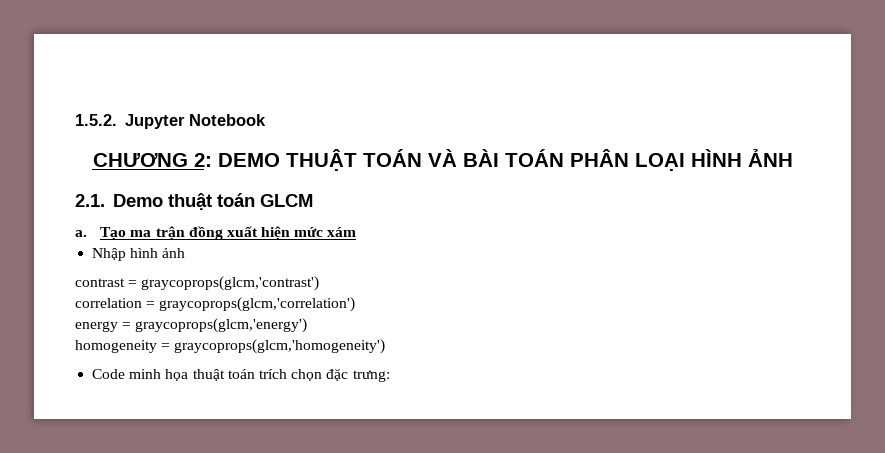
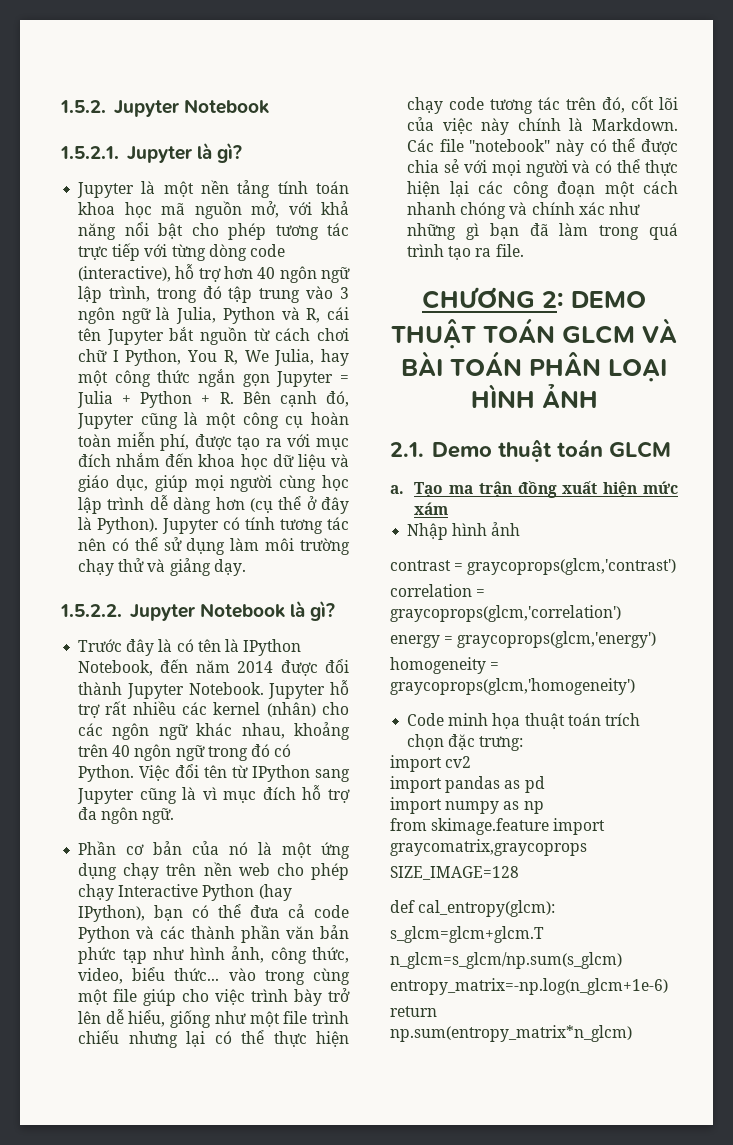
+ 1.5.2.1. Jupyter là gì?
+ Jupyter là một nền tảng tính toán khoa học mã nguồn mở, với khả năng nổi bật cho phép tương tác trực tiếp với từng dòng code (interactive), hỗ trợ hơn 40 ngôn ngữ lập trình, trong đó tập trung vào 3 ngôn ngữ là Julia, Python và R, cái tên Jupyter bắt nguồn từ cách chơi chữ I Python, You R, We Julia, hay một công thức ngắn gọn Jupyter = Julia + Python + R. Bên cạnh đó, Jupyter cũng là một công cụ hoàn toàn miễn phí, được tạo ra với mục đích nhắm đến khoa học dữ liệu và giáo dục, giúp mọi người cùng học lập trình dễ dàng hơn (cụ thể ở đây là Python). Jupyter có tính tương tác nên có thể sử dụng làm môi trường chạy thử và giảng dạy.
+ 1.5.2.2. Jupyter Notebook là gì?
+ Trước đây là có tên là IPython Notebook, đến năm 2014 được đổi thành Jupyter Notebook. Jupyter hỗ trợ rất nhiều các kernel (nhân) cho các ngôn ngữ khác nhau, khoảng trên 40 ngôn ngữ trong đó có Python. Việc đổi tên từ IPython sang Jupyter cũng là vì mục đích hỗ trợ đa ngôn ngữ.
+ Phần cơ bản của nó là một ứng dụng chạy trên nền web cho phép chạy Interactive Python (hay IPython), bạn có thể đưa cả code Python và các thành phần văn bản phức tạp như hình ảnh, công thức, video, biểu thức... vào trong cùng một file giúp cho việc trình bày trở lên dễ hiểu, giống như một file trình chiếu nhưng lại có thể thực hiện chạy code tương tác trên đó, cốt lõi của việc này chính là Markdown. Các file "notebook" này có thể được chia sẻ với mọi người và có thể thực hiện lại các công đoạn một cách nhanh chóng và chính xác như những gì bạn đã làm trong quá trình tạo ra file.
- CHƯƠNG 2: DEMO THUẬT TOÁN VÀ BÀI TOÁN PHÂN LOẠI HÌNH ẢNH
+ CHƯƠNG 2: DEMO THUẬT TOÁN GLCM VÀ BÀI TOÁN PHÂN LOẠI HÌNH ẢNH
+ import cv2
+ import pandas as pd
+ import numpy as np
+ from skimage.feature import graycomatrix,graycoprops
+ SIZE_IMAGE=128
+ def cal_entropy(glcm):
+ s_glcm=glcm+glcm.T
+ n_glcm=s_glcm/np.sum(s_glcm)
+ entropy_matrix=-np.log(n_glcm+1e-6)
+ return np.sum(entropy_matrix*n_glcm)

